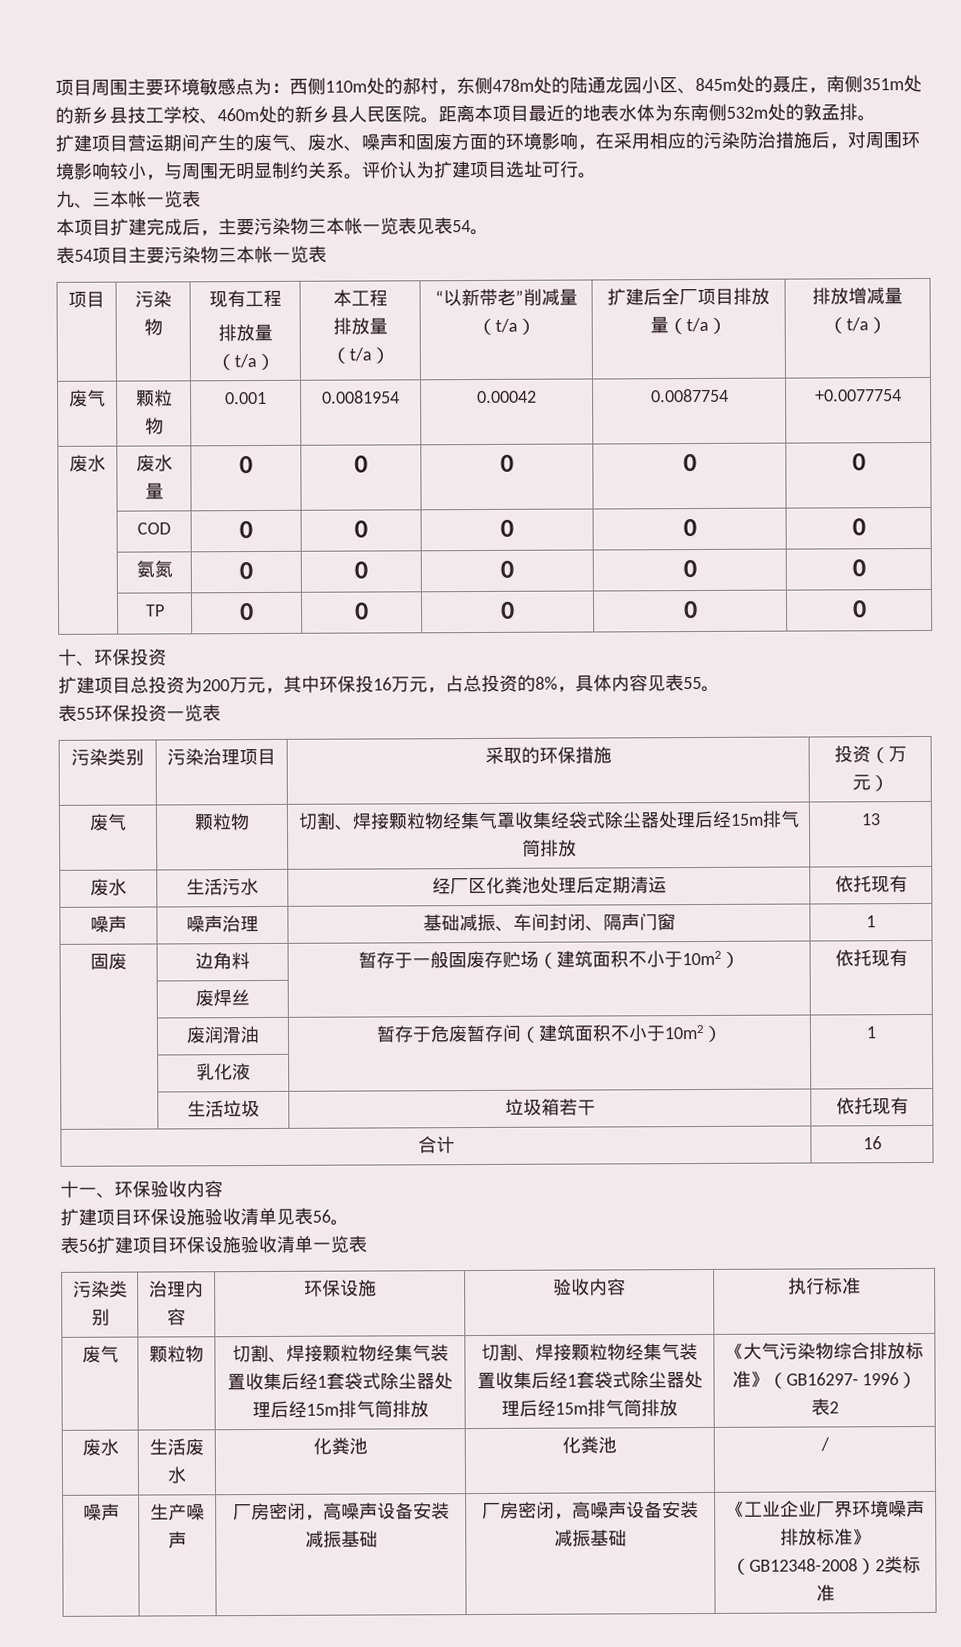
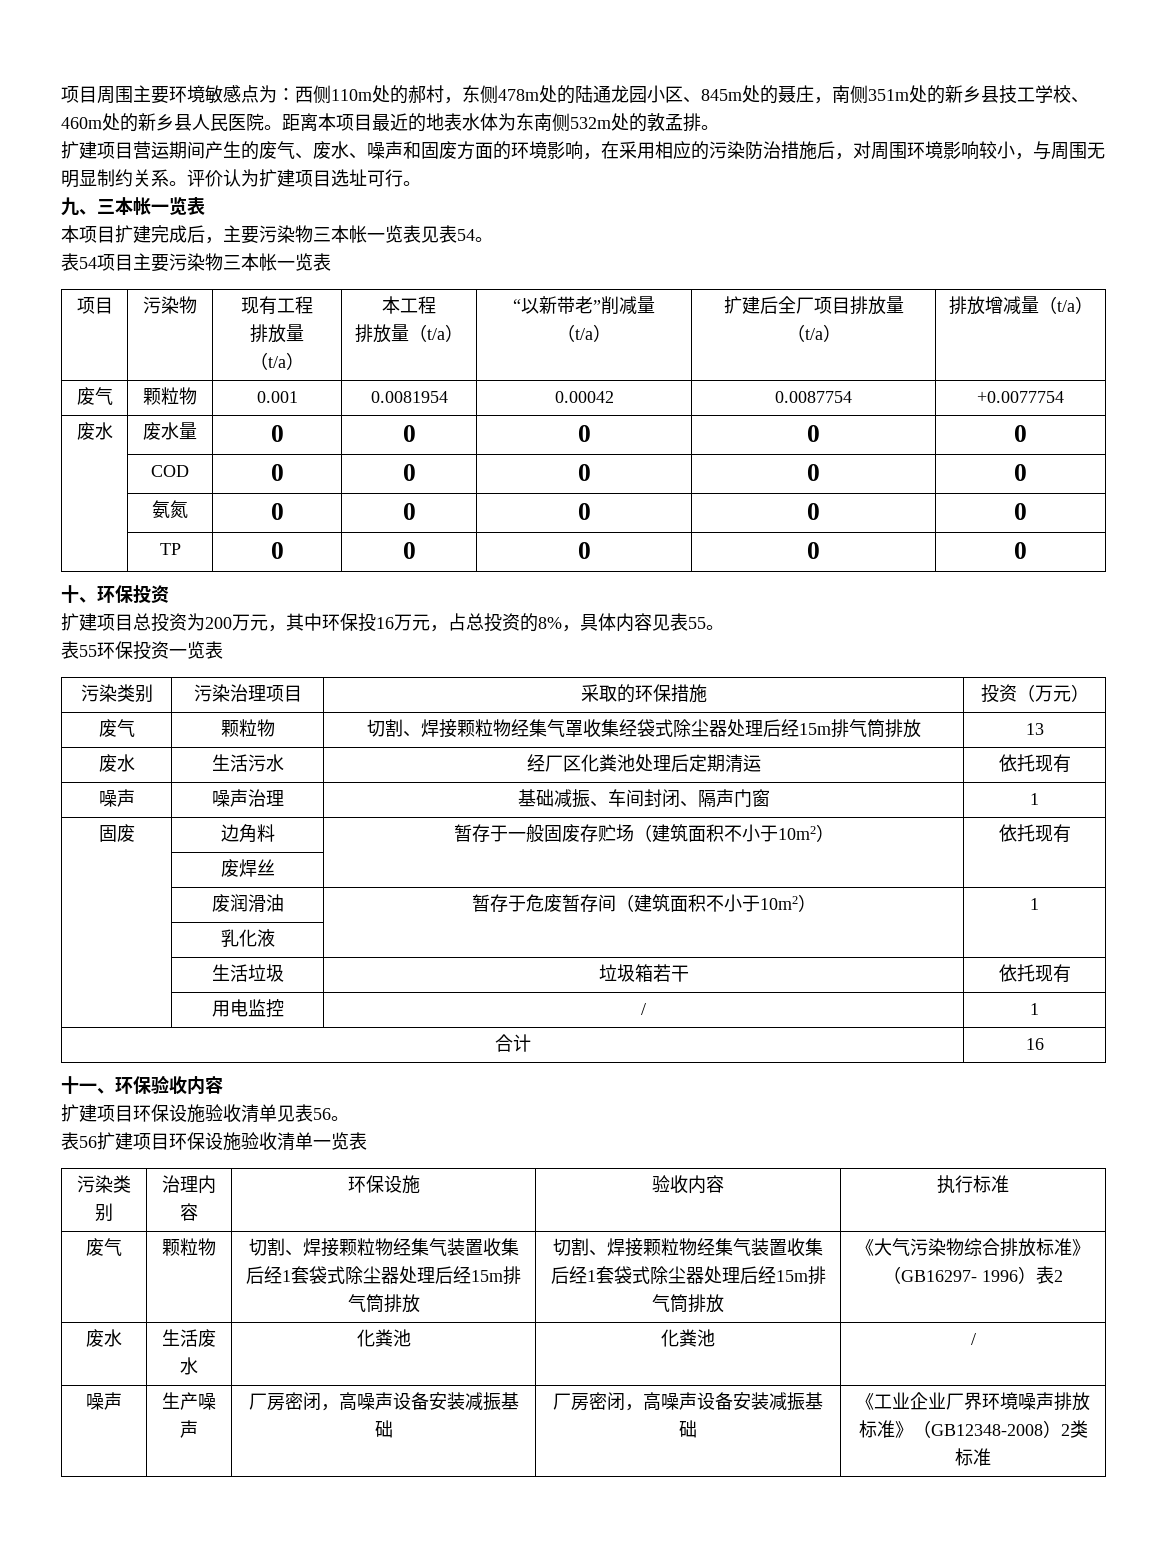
+ | 用电监控 | / | 1

